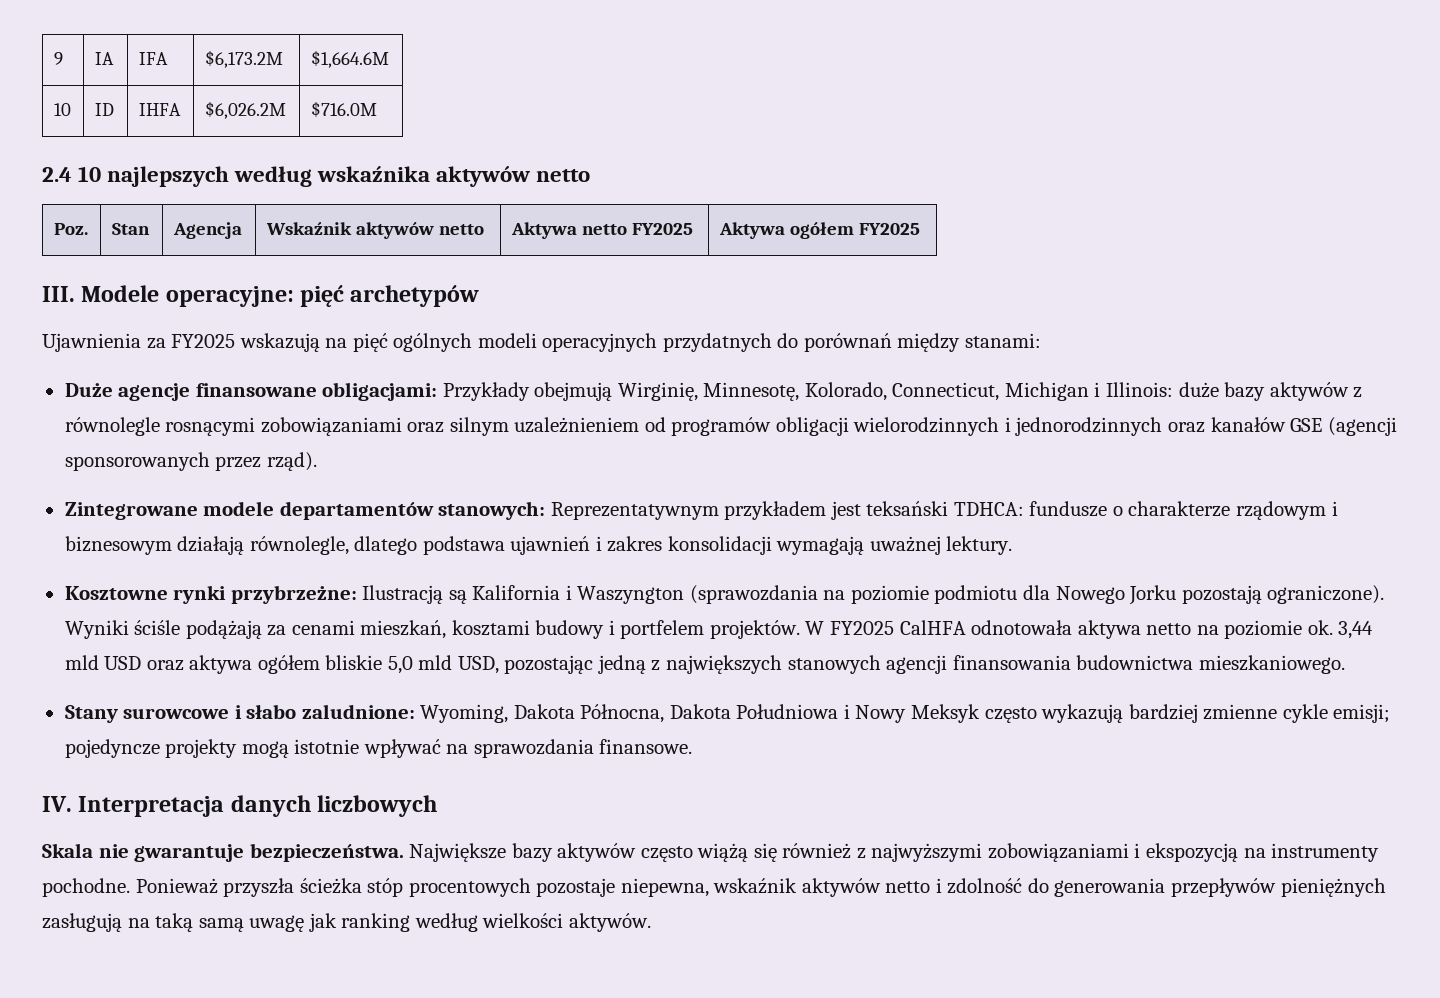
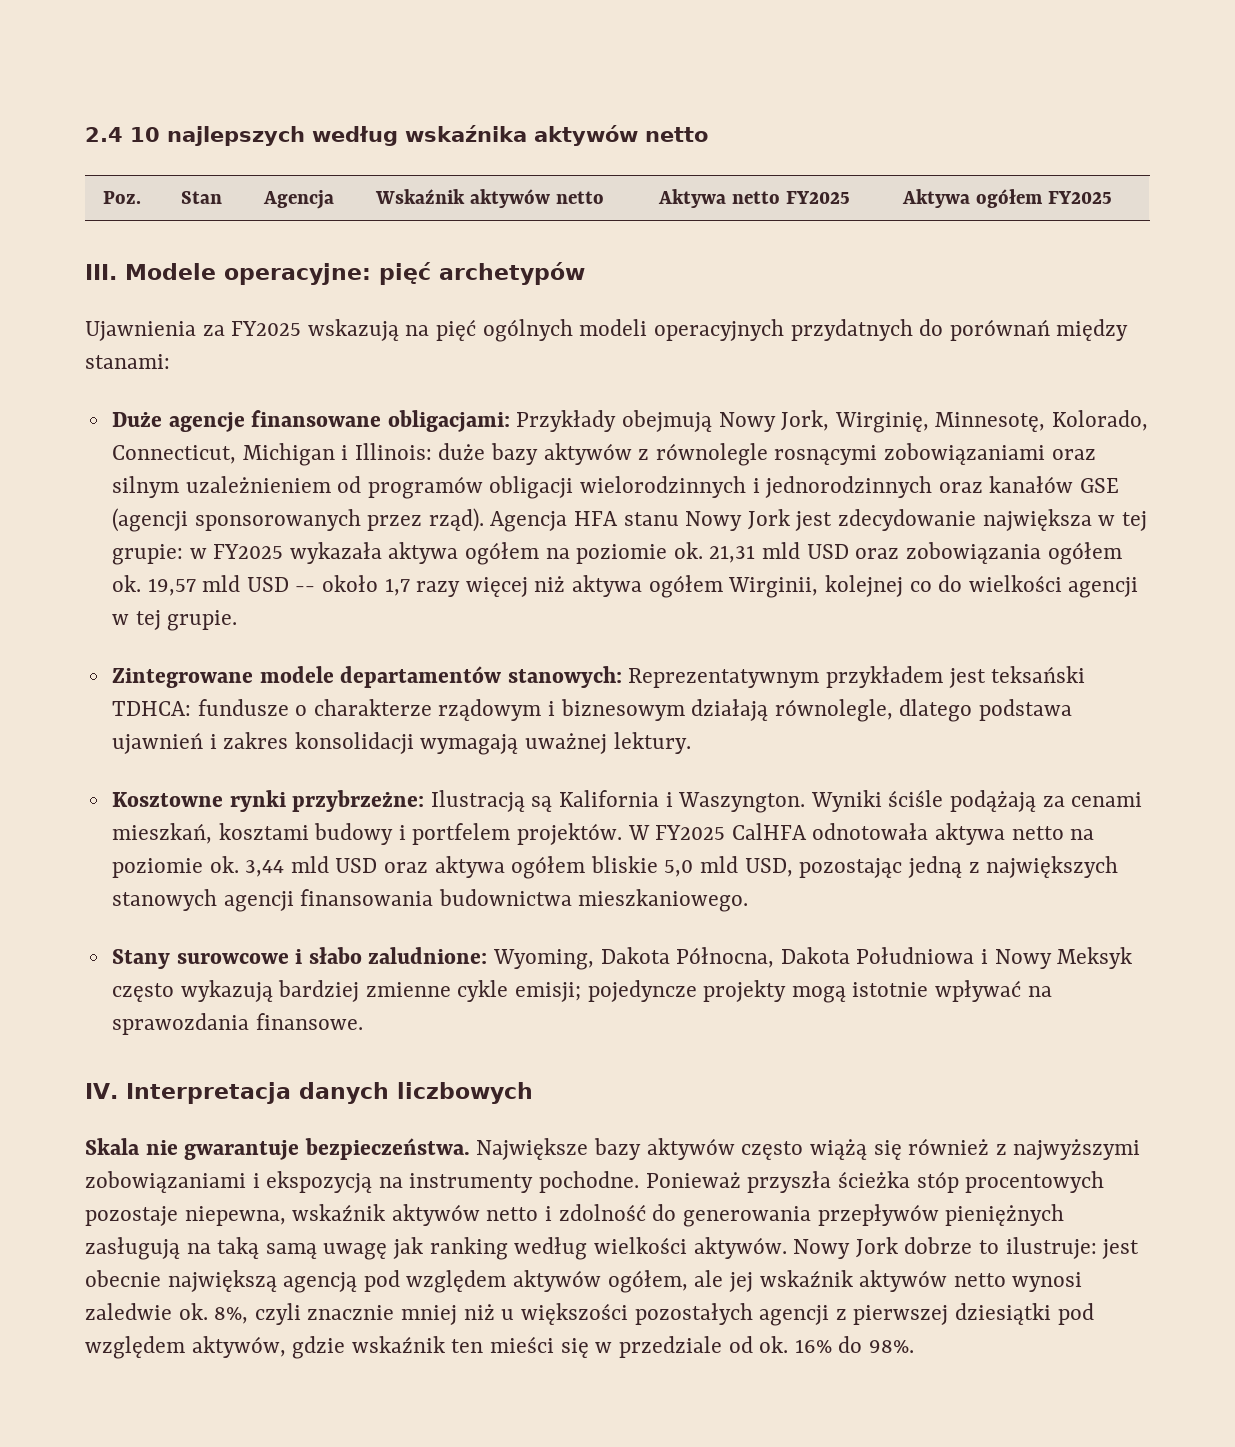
- 9 | IA | IFA | $6,173.2M | $1,664.6M
- 10 | ID | IHFA | $6,026.2M | $716.0M
- Duże agencje finansowane obligacjami: Przykłady obejmują Wirginię, Minnesotę, Kolorado, Connecticut, Michigan i Illinois: duże bazy aktywów z równolegle rosnącymi zobowiązaniami oraz silnym uzależnieniem od programów obligacji wielorodzinnych i jednorodzinnych oraz kanałów GSE (agencji sponsorowanych przez rząd).
+ Duże agencje finansowane obligacjami: Przykłady obejmują Nowy Jork, Wirginię, Minnesotę, Kolorado, Connecticut, Michigan i Illinois: duże bazy aktywów z równolegle rosnącymi zobowiązaniami oraz silnym uzależnieniem od programów obligacji wielorodzinnych i jednorodzinnych oraz kanałów GSE (agencji sponsorowanych przez rząd). Agencja HFA stanu Nowy Jork jest zdecydowanie największa w tej grupie: w FY2025 wykazała aktywa ogółem na poziomie ok. 21,31 mld USD oraz zobowiązania ogółem ok. 19,57 mld USD -- około 1,7 razy więcej niż aktywa ogółem Wirginii, kolejnej co do wielkości agencji w tej grupie.
- Kosztowne rynki przybrzeżne: Ilustracją są Kalifornia i Waszyngton (sprawozdania na poziomie podmiotu dla Nowego Jorku pozostają ograniczone).
+ Kosztowne rynki przybrzeżne: Ilustracją są Kalifornia i Waszyngton.
+ Nowy Jork dobrze to ilustruje: jest obecnie największą agencją pod względem aktywów ogółem, ale jej wskaźnik aktywów netto wynosi zaledwie ok. 8%, czyli znacznie mniej niż u większości pozostałych agencji z pierwszej dziesiątki pod względem aktywów, gdzie wskaźnik ten mieści się w przedziale od ok. 16% do 98%.

